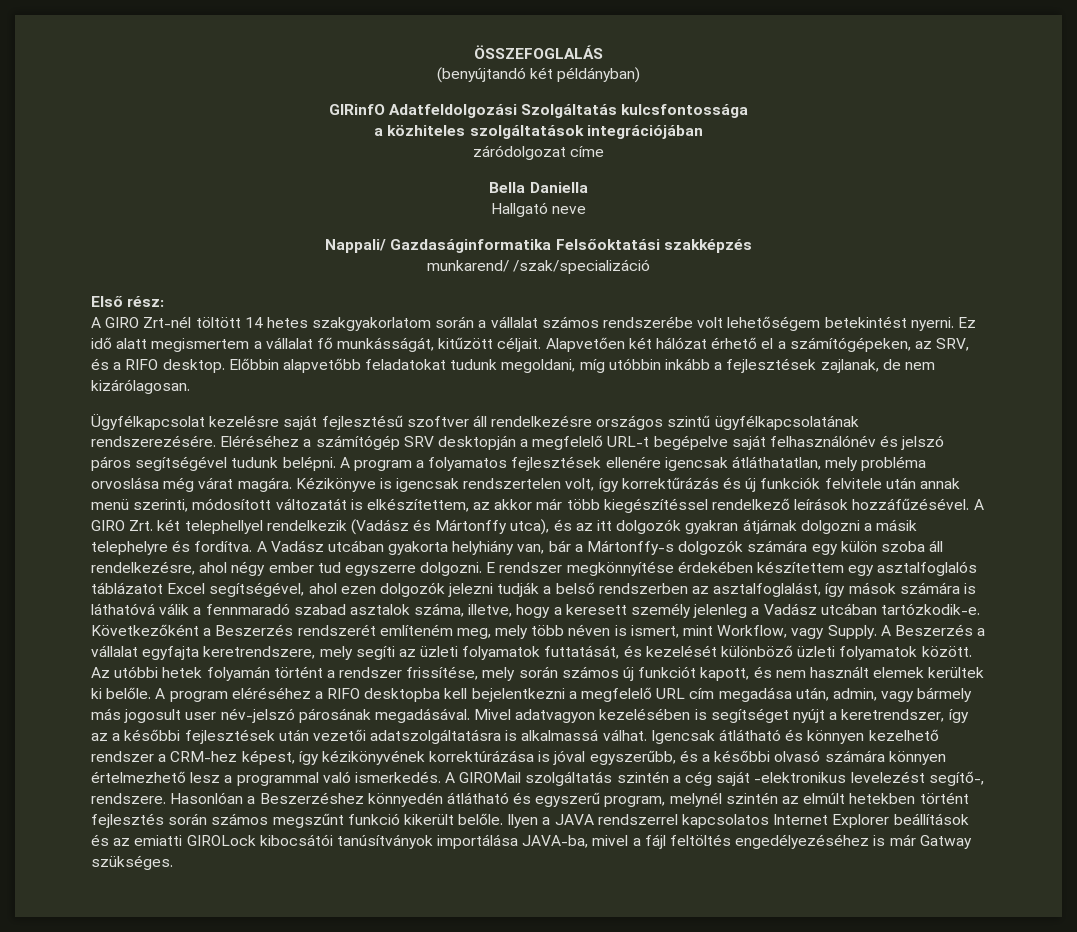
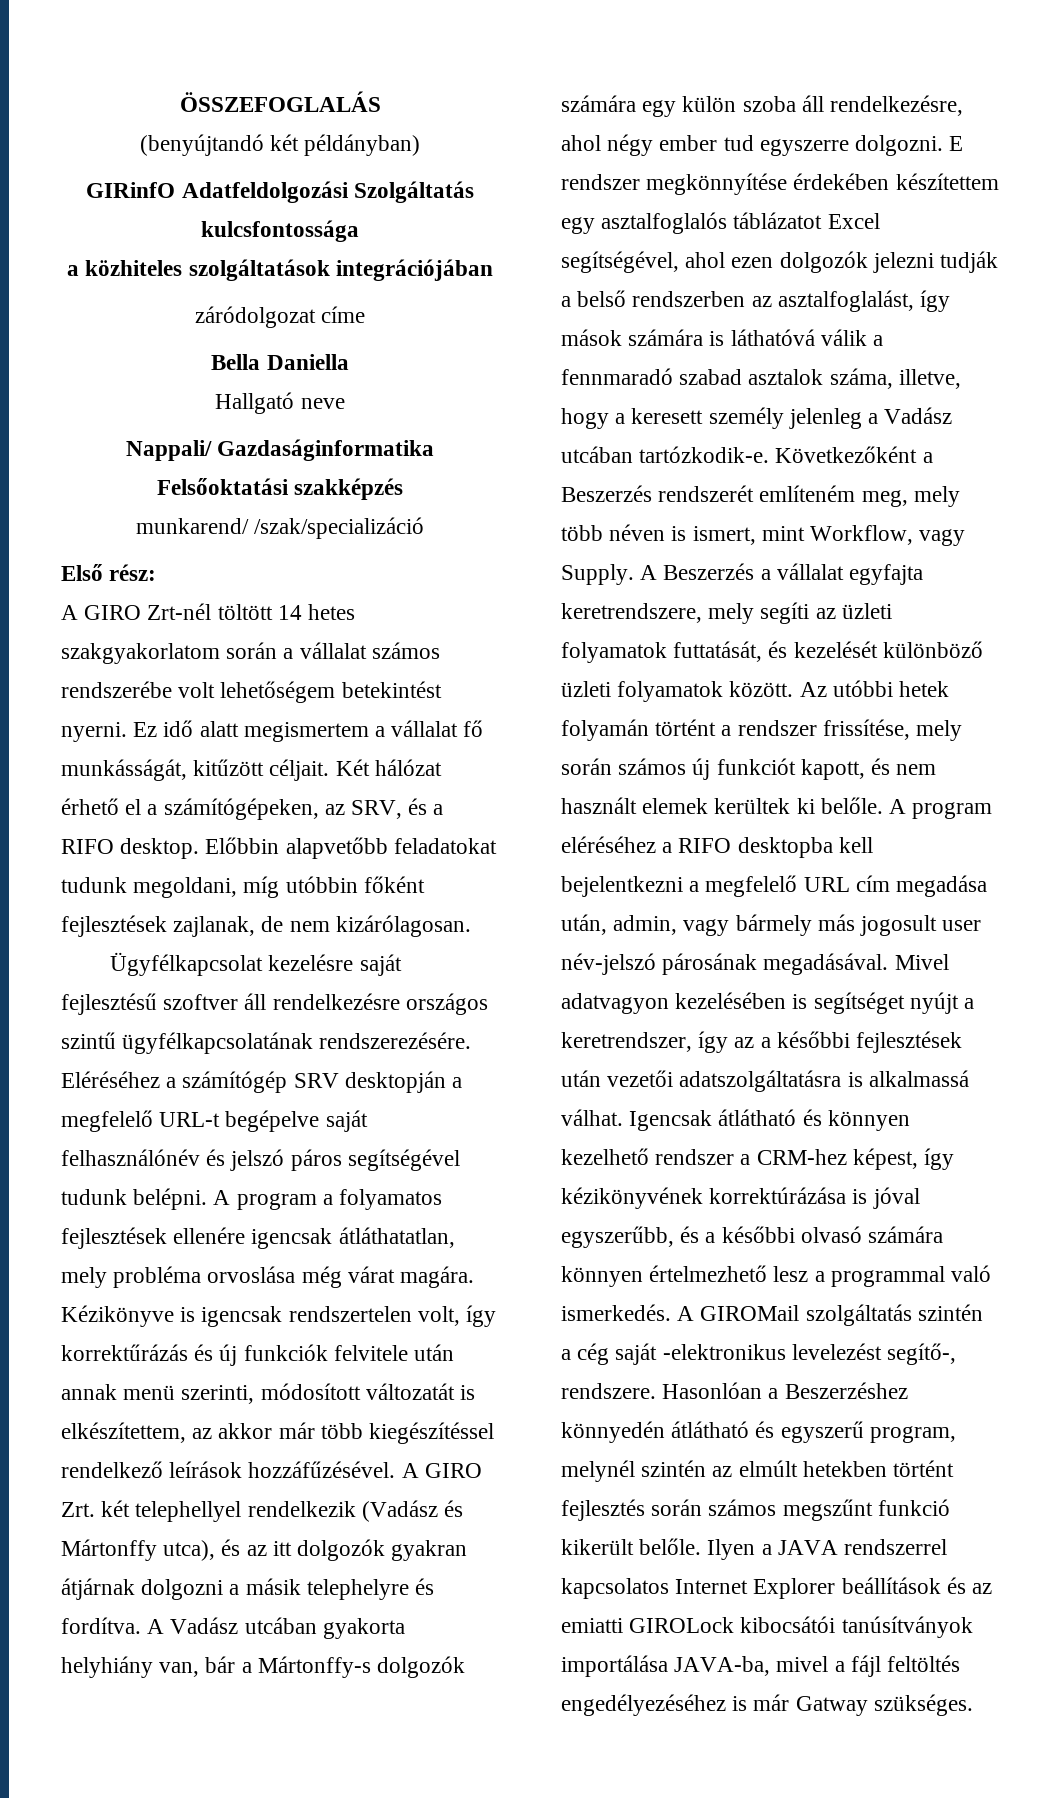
- Alapvetően két hálózat érhető el a számítógépeken, az SRV, és a RIFO desktop.
+ Két hálózat érhető el a számítógépeken, az SRV, és a RIFO desktop.
- Előbbin alapvetőbb feladatokat tudunk megoldani, míg utóbbin inkább a fejlesztések zajlanak, de nem kizárólagosan.
+ Előbbin alapvetőbb feladatokat tudunk megoldani, míg utóbbin főként fejlesztések zajlanak, de nem kizárólagosan.

